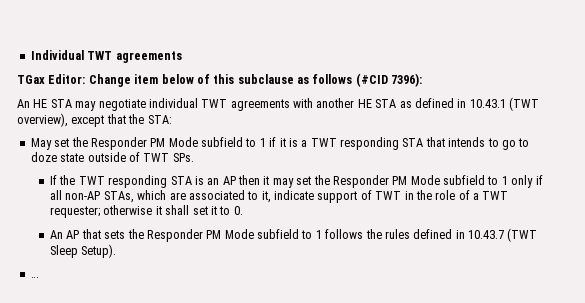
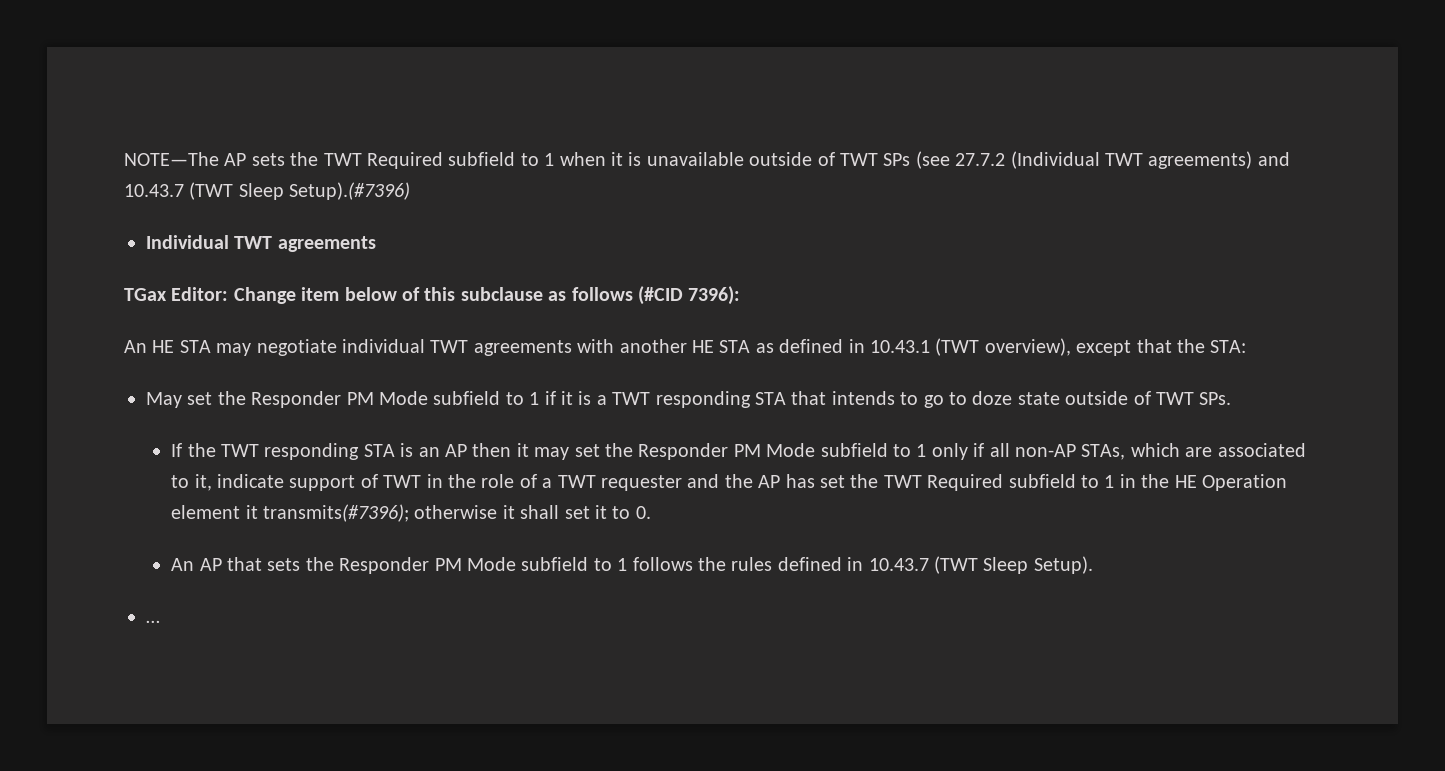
+ NOTE—The AP sets the TWT Required subfield to 1 when it is unavailable outside of TWT SPs (see 27.7.2 (Individual TWT agreements) and 10.43.7 (TWT Sleep Setup).(#7396)
- If the TWT responding STA is an AP then it may set the Responder PM Mode subfield to 1 only if all non-AP STAs, which are associated to it, indicate support of TWT in the role of a TWT requester; otherwise it shall set it to 0.
+ If the TWT responding STA is an AP then it may set the Responder PM Mode subfield to 1 only if all non-AP STAs, which are associated to it, indicate support of TWT in the role of a TWT requester and the AP has set the TWT Required subfield to 1 in the HE Operation element it transmits(#7396); otherwise it shall set it to 0.

